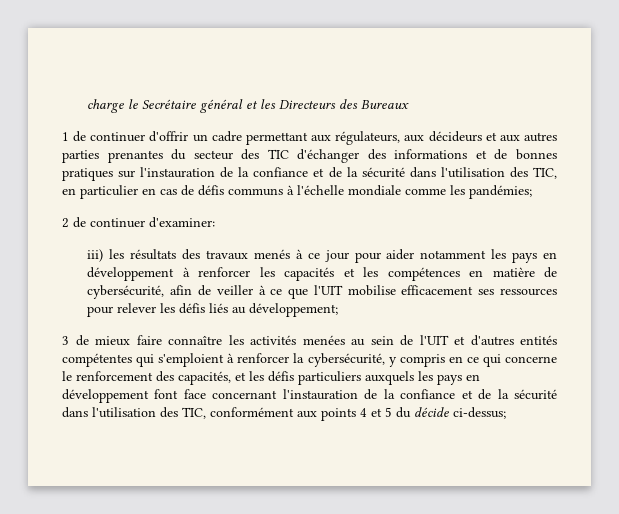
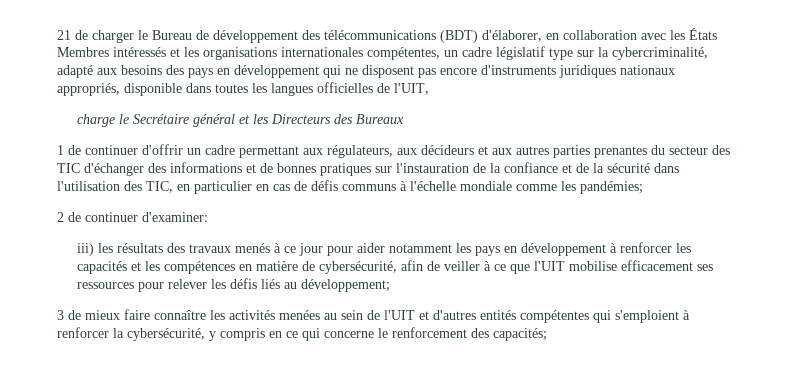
+ 21 de charger le Bureau de développement des télécommunications (BDT) d'élaborer, en collaboration avec les États Membres intéressés et les organisations internationales compétentes, un cadre législatif type sur la cybercriminalité, adapté aux besoins des pays en développement qui ne disposent pas encore d'instruments juridiques nationaux appropriés, disponible dans toutes les langues officielles de l'UIT,
- 3 de mieux faire connaître les activités menées au sein de l'UIT et d'autres entités compétentes qui s'emploient à renforcer la cybersécurité, y compris en ce qui concerne le renforcement des capacités, et les défis particuliers auxquels les pays en développement font face concernant l'instauration de la confiance et de la sécurité dans l'utilisation des TIC, conformément aux points 4 et 5 du décide ci-dessus;
+ 3 de mieux faire connaître les activités menées au sein de l'UIT et d'autres entités compétentes qui s'emploient à renforcer la cybersécurité, y compris en ce qui concerne le renforcement des capacités;

